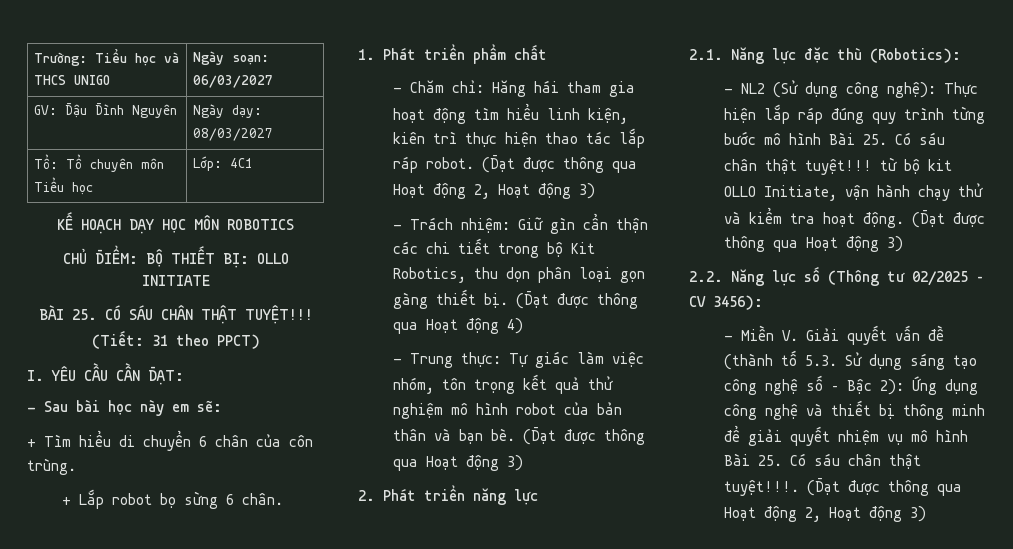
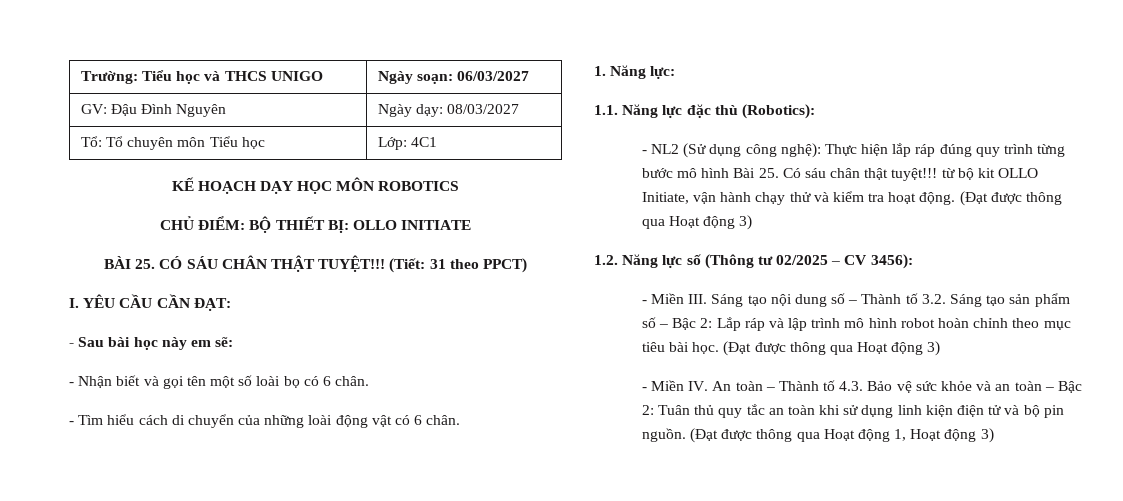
- + Tìm hiểu di chuyển 6 chân của côn trùng.
- + Lắp robot bọ sừng 6 chân.
- 1. Phát triển phẩm chất
- - Chăm chỉ: Hăng hái tham gia hoạt động tìm hiểu linh kiện, kiên trì thực hiện thao tác lắp ráp robot. (Đạt được thông qua Hoạt động 2, Hoạt động 3)
- - Trách nhiệm: Giữ gìn cẩn thận các chi tiết trong bộ Kit Robotics, thu dọn phân loại gọn gàng thiết bị. (Đạt được thông qua Hoạt động 4)
- - Trung thực: Tự giác làm việc nhóm, tôn trọng kết quả thử nghiệm mô hình robot của bản thân và bạn bè. (Đạt được thông qua Hoạt động 3)
- 2. Phát triển năng lực
- 2.1. Năng lực đặc thù (Robotics):
+ - Nhận biết và gọi tên một số loài bọ có 6 chân.
+ - Tìm hiểu cách di chuyển của những loài động vật có 6 chân.
+ 1. Năng lực:
+ 1.1. Năng lực đặc thù (Robotics):
- 2.2. Năng lực số (Thông tư 02/2025 – CV 3456):
+ 1.2. Năng lực số (Thông tư 02/2025 – CV 3456):
- - Miền V. Giải quyết vấn đề (thành tố 5.3. Sử dụng sáng tạo công nghệ số – Bậc 2): Ứng dụng công nghệ và thiết bị thông minh để giải quyết nhiệm vụ mô hình Bài 25. Có sáu chân thật tuyệt!!!. (Đạt được thông qua Hoạt động 2, Hoạt động 3)
+ - Miền III. Sáng tạo nội dung số – Thành tố 3.2. Sáng tạo sản phẩm số – Bậc 2: Lắp ráp và lập trình mô hình robot hoàn chỉnh theo mục tiêu bài học. (Đạt được thông qua Hoạt động 3)
+ - Miền IV. An toàn – Thành tố 4.3. Bảo vệ sức khỏe và an toàn – Bậc 2: Tuân thủ quy tắc an toàn khi sử dụng linh kiện điện tử và bộ pin nguồn. (Đạt được thông qua Hoạt động 1, Hoạt động 3)

